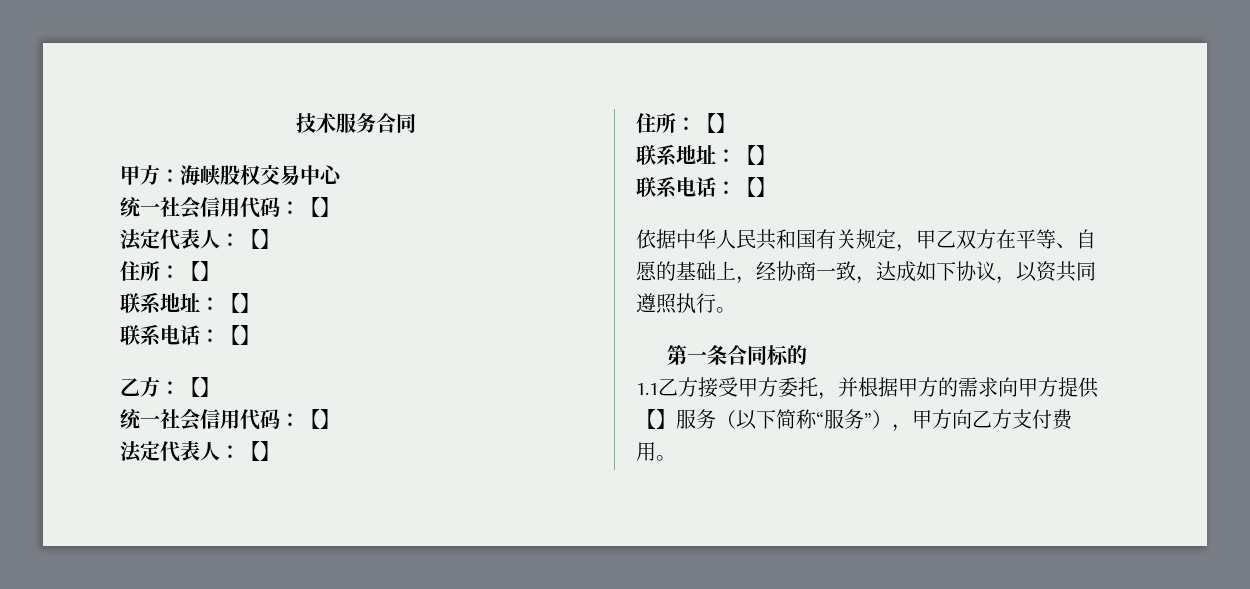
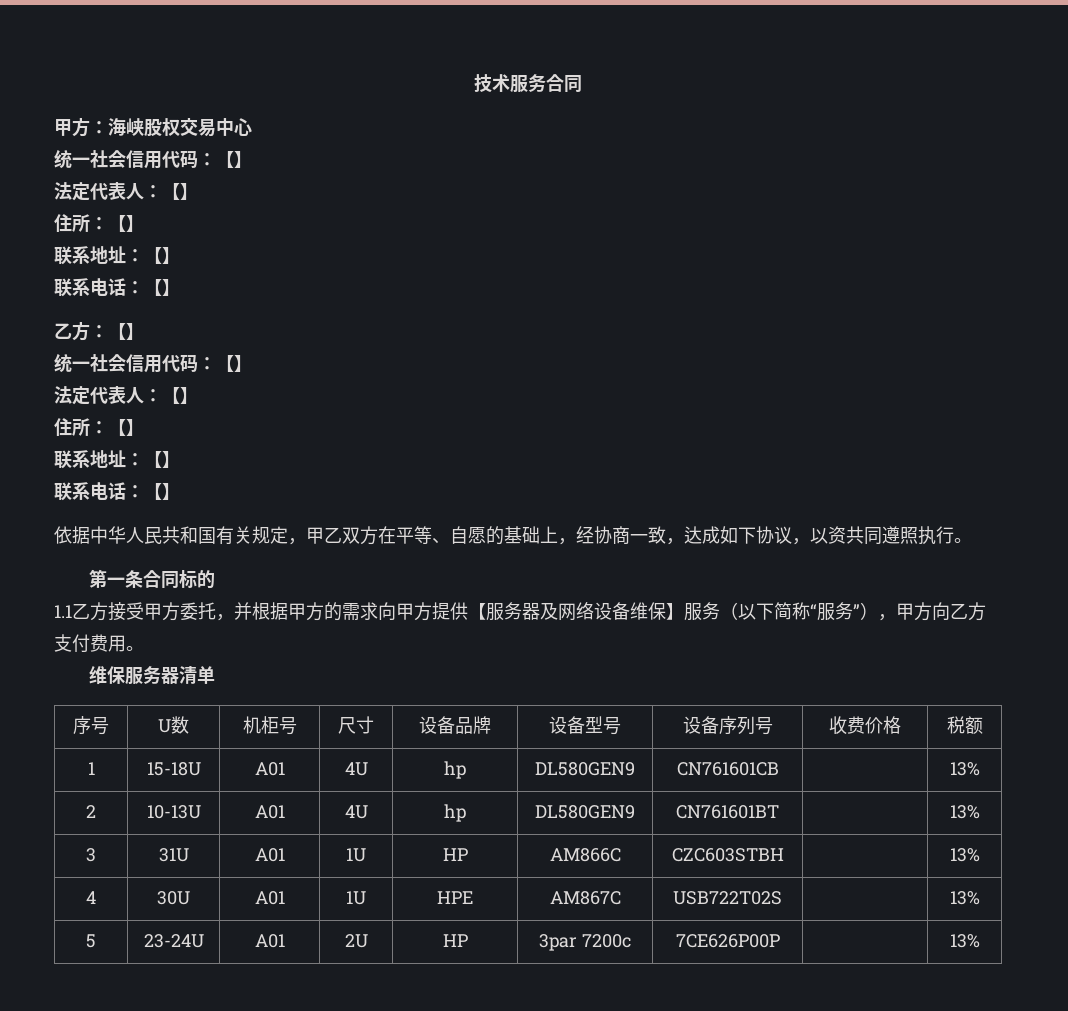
- 1.1乙方接受甲方委托，并根据甲方的需求向甲方提供【】服务（以下简称“服务”），甲方向乙方支付费用。
+ 1.1乙方接受甲方委托，并根据甲方的需求向甲方提供【服务器及网络设备维保】服务（以下简称“服务”），甲方向乙方支付费用。
+ 维保服务器清单
+ 序号 | U数 | 机柜号 | 尺寸 | 设备品牌 | 设备型号 | 设备序列号 | 收费价格 | 税额
+ 1 | 15-18U | A01 | 4U | hp | DL580GEN9 | CN761601CB | | 13%
+ 2 | 10-13U | A01 | 4U | hp | DL580GEN9 | CN761601BT | | 13%
+ 3 | 31U | A01 | 1U | HP | AM866C | CZC603STBH | | 13%
+ 4 | 30U | A01 | 1U | HPE | AM867C | USB722T02S | | 13%
+ 5 | 23-24U | A01 | 2U | HP | 3par 7200c | 7CE626P00P | | 13%

